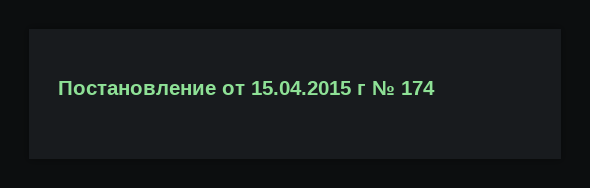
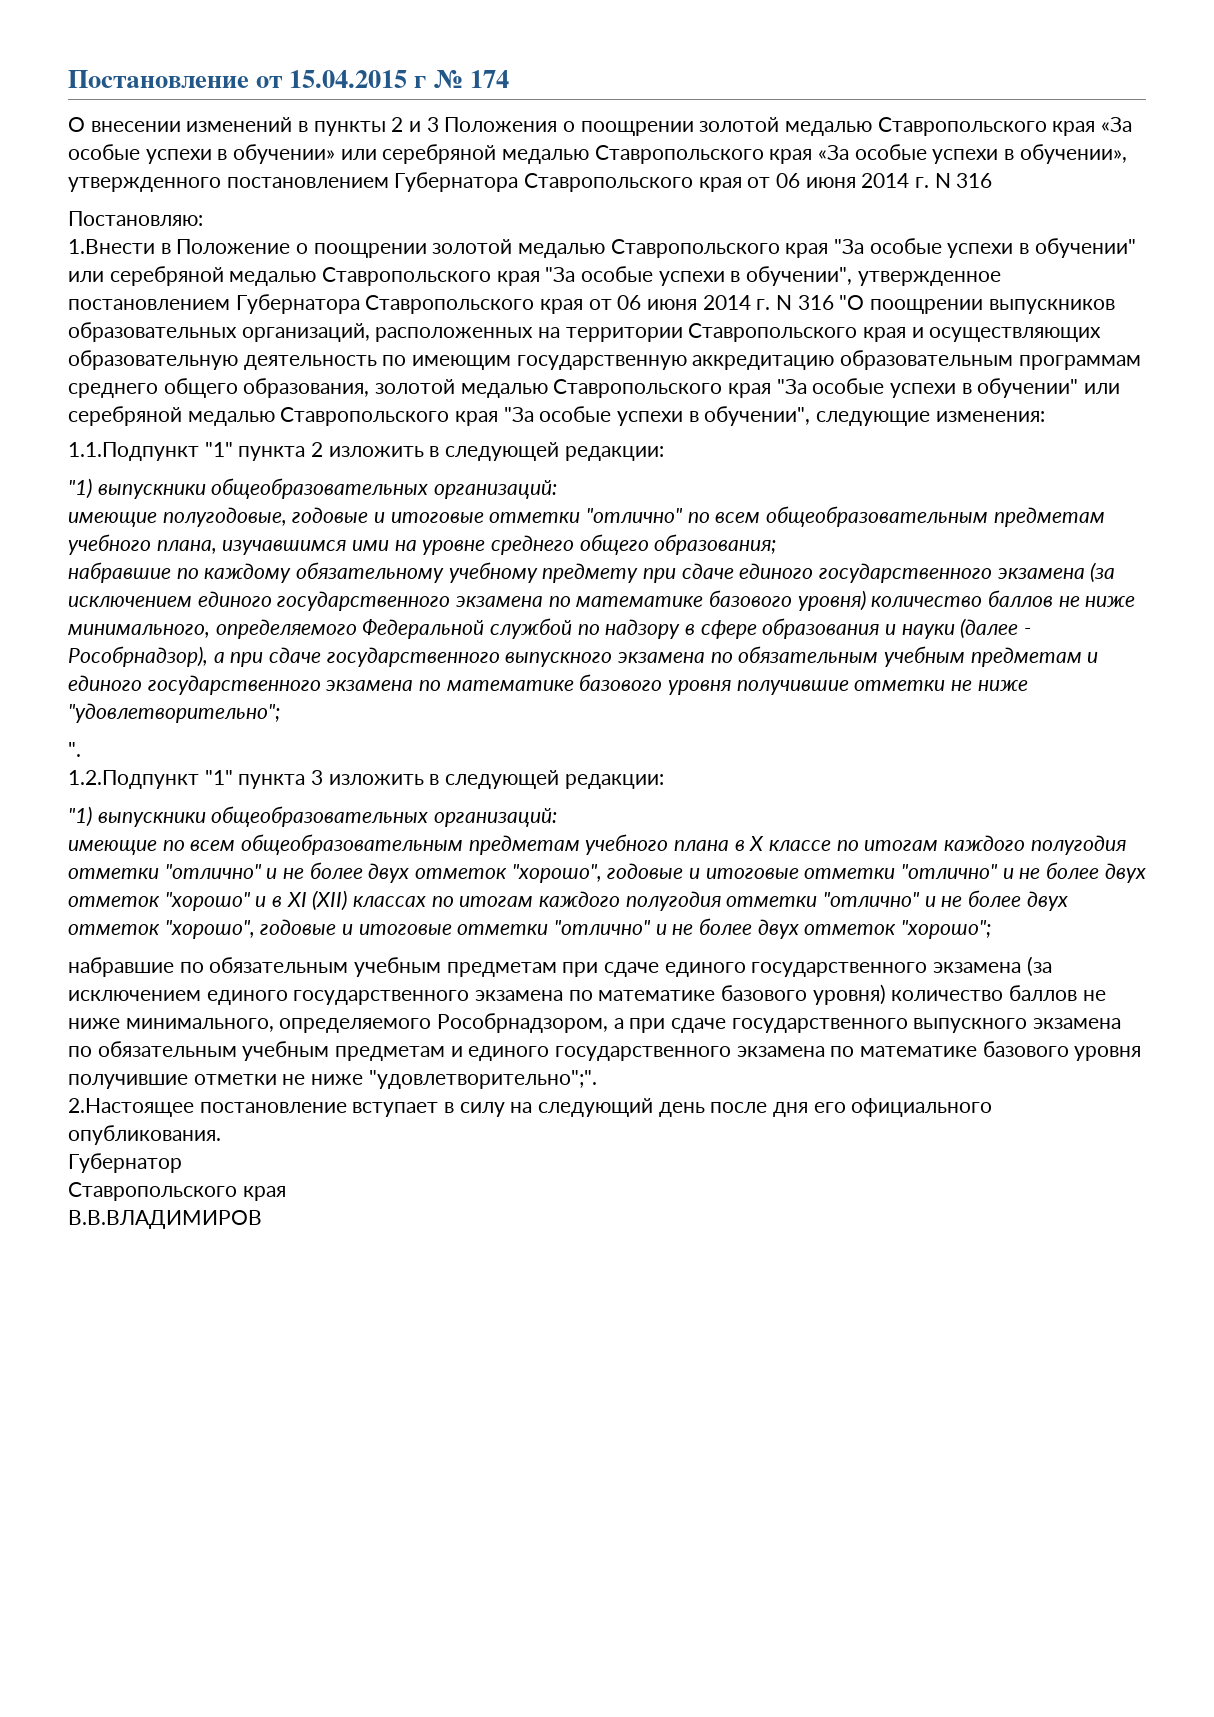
+ О внесении изменений в пункты 2 и 3 Положения о поощрении золотой медалью Ставропольского края «За особые успехи в обучении» или серебряной медалью Ставропольского края «За особые успехи в обучении», утвержденного постановлением Губернатора Ставропольского края от 06 июня 2014 г. N 316
+ Постановляю:
+ 1.Внести в Положение о поощрении золотой медалью Ставропольского края "За особые успехи в обучении" или серебряной медалью Ставропольского края "За особые успехи в обучении", утвержденное постановлением Губернатора Ставропольского края от 06 июня 2014 г. N 316 "О поощрении выпускников образовательных организаций, расположенных на территории Ставропольского края и осуществляющих образовательную деятельность по имеющим государственную аккредитацию образовательным программам среднего общего образования, золотой медалью Ставропольского края "За особые успехи в обучении" или серебряной медалью Ставропольского края "За особые успехи в обучении", следующие изменения:
+ 1.1.Подпункт "1" пункта 2 изложить в следующей редакции:
+ "1) выпускники общеобразовательных организаций:
+ имеющие полугодовые, годовые и итоговые отметки "отлично" по всем общеобразовательным предметам учебного плана, изучавшимся ими на уровне среднего общего образования;
+ набравшие по каждому обязательному учебному предмету при сдаче единого государственного экзамена (за исключением единого государственного экзамена по математике базового уровня) количество баллов не ниже минимального, определяемого Федеральной службой по надзору в сфере образования и науки (далее - Рособрнадзор), а при сдаче государственного выпускного экзамена по обязательным учебным предметам и единого государственного экзамена по математике базового уровня получившие отметки не ниже "удовлетворительно";
+ ".
+ 1.2.Подпункт "1" пункта 3 изложить в следующей редакции:
+ "1) выпускники общеобразовательных организаций:
+ имеющие по всем общеобразовательным предметам учебного плана в X классе по итогам каждого полугодия отметки "отлично" и не более двух отметок "хорошо", годовые и итоговые отметки "отлично" и не более двух отметок "хорошо" и в XI (XII) классах по итогам каждого полугодия отметки "отлично" и не более двух отметок "хорошо", годовые и итоговые отметки "отлично" и не более двух отметок "хорошо";
+ набравшие по обязательным учебным предметам при сдаче единого государственного экзамена (за исключением единого государственного экзамена по математике базового уровня) количество баллов не ниже минимального, определяемого Рособрнадзором, а при сдаче государственного выпускного экзамена по обязательным учебным предметам и единого государственного экзамена по математике базового уровня получившие отметки не ниже "удовлетворительно";".
+ 2.Настоящее постановление вступает в силу на следующий день после дня его официального опубликования.
+ Губернатор
+ Ставропольского края
+ В.В.ВЛАДИМИРОВ

